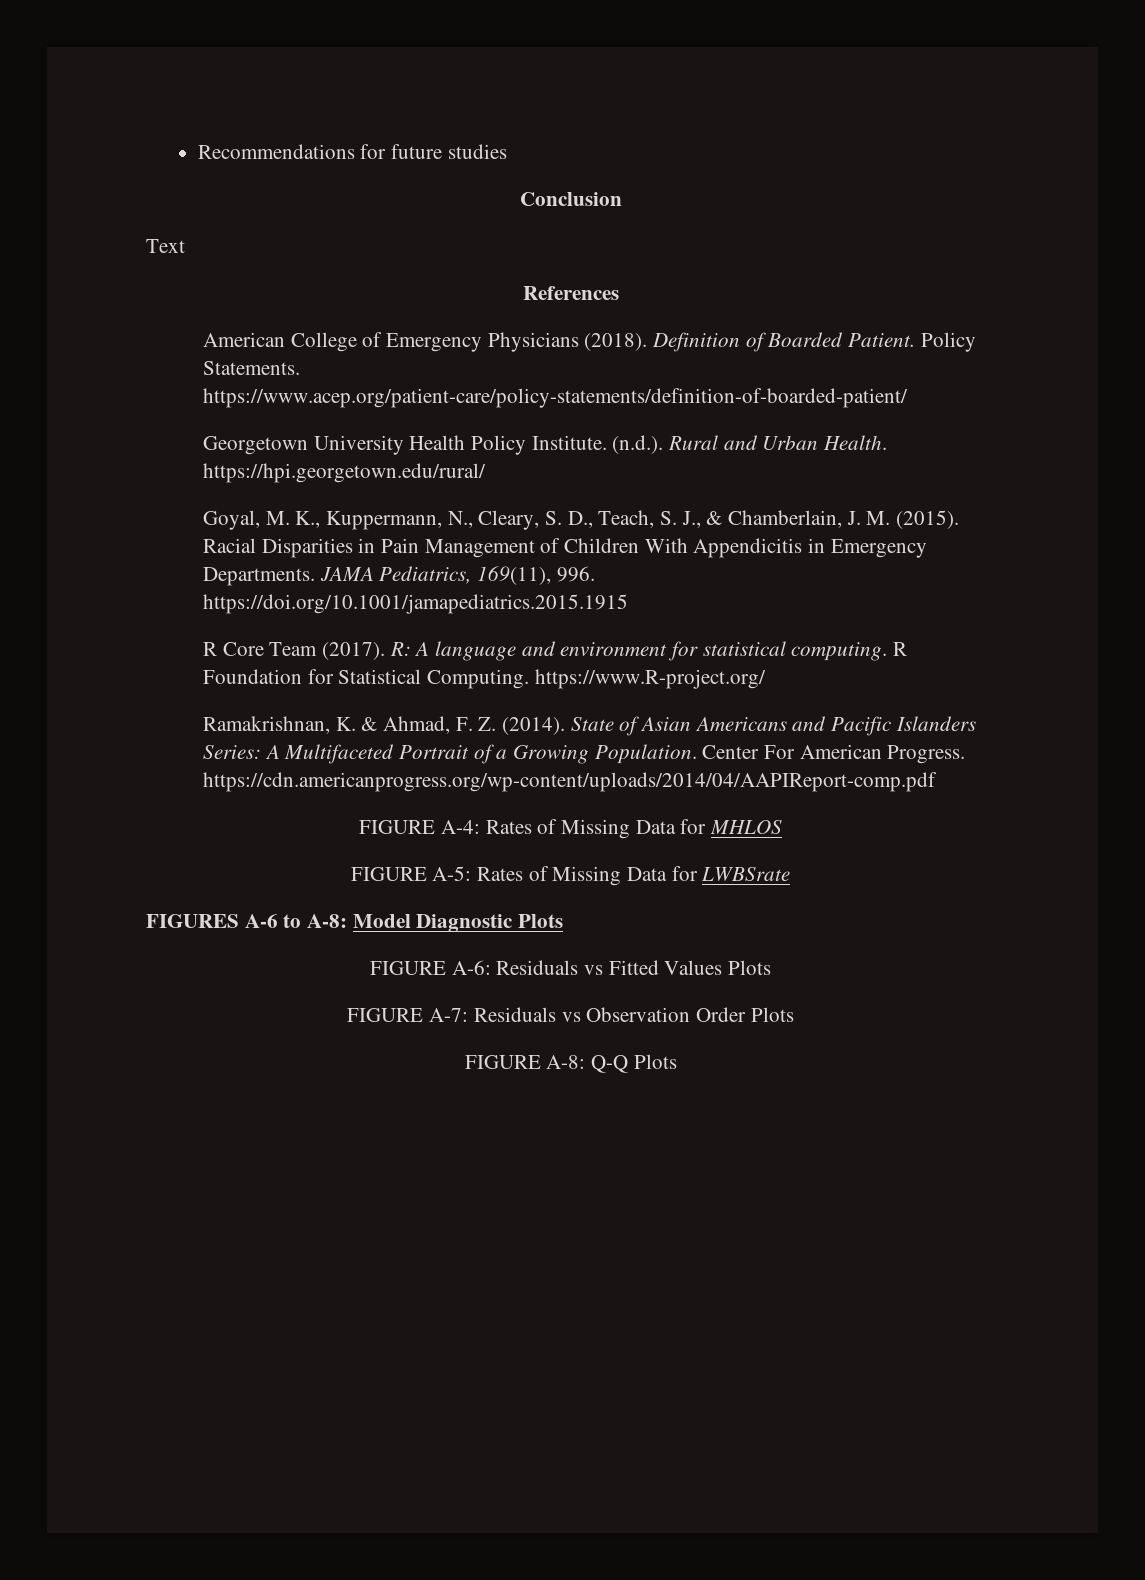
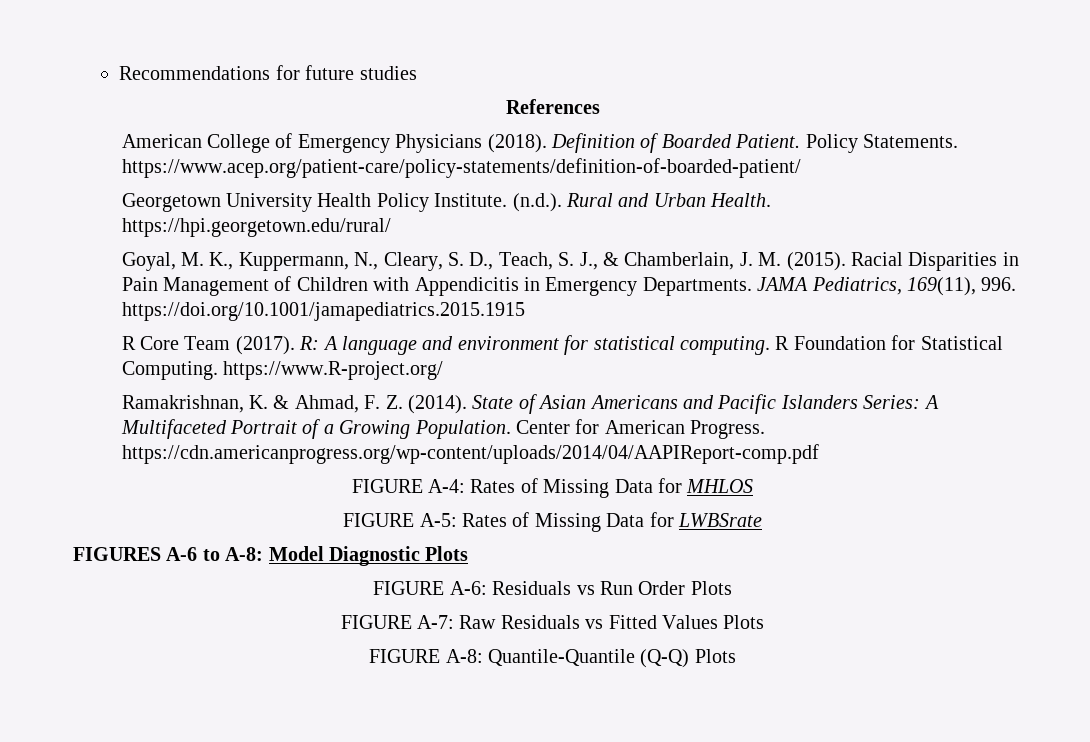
- Conclusion
- Text
- Racial Disparities in Pain Management of Children With Appendicitis in Emergency Departments.
+ Racial Disparities in Pain Management of Children with Appendicitis in Emergency Departments.
- Center For American Progress. https://cdn.americanprogress.org/wp-content/uploads/2014/04/AAPIReport-comp.pdf
+ Center for American Progress. https://cdn.americanprogress.org/wp-content/uploads/2014/04/AAPIReport-comp.pdf
- FIGURE A-6: Residuals vs Fitted Values Plots
- FIGURE A-7: Residuals vs Observation Order Plots
- FIGURE A-8: Q-Q Plots
+ FIGURE A-6: Residuals vs Run Order Plots
+ FIGURE A-7: Raw Residuals vs Fitted Values Plots
+ FIGURE A-8: Quantile-Quantile (Q-Q) Plots

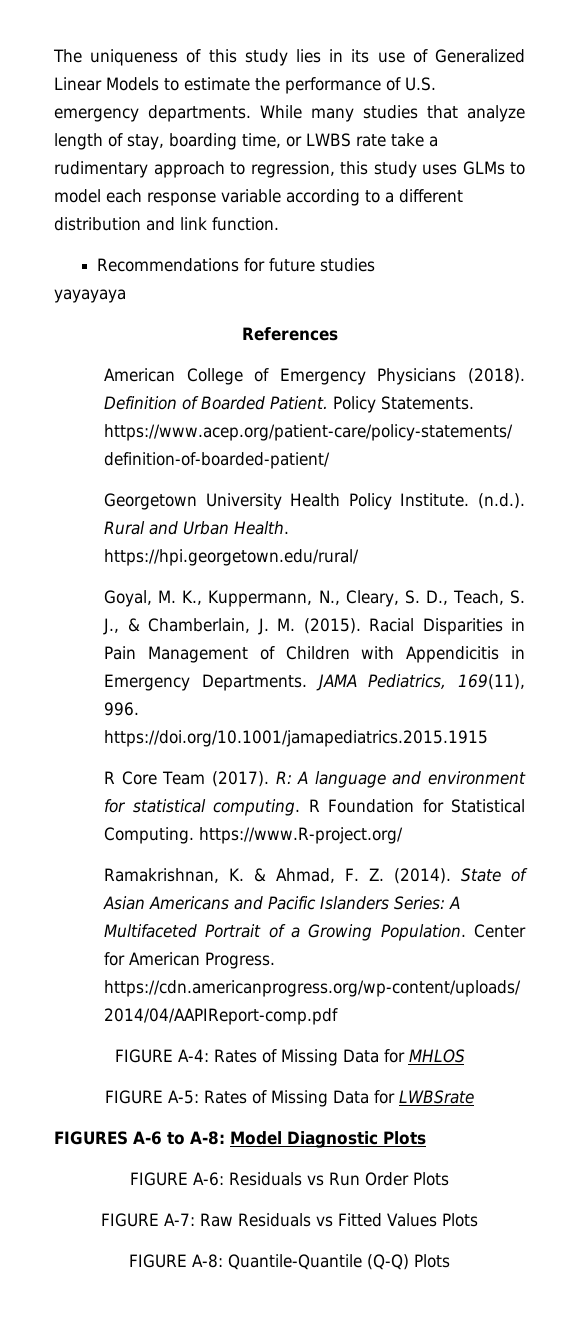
+ The uniqueness of this study lies in its use of Generalized Linear Models to estimate the performance of U.S. emergency departments. While many studies that analyze length of stay, boarding time, or LWBS rate take a rudimentary approach to regression, this study uses GLMs to model each response variable according to a different distribution and link function.
+ yayayaya

